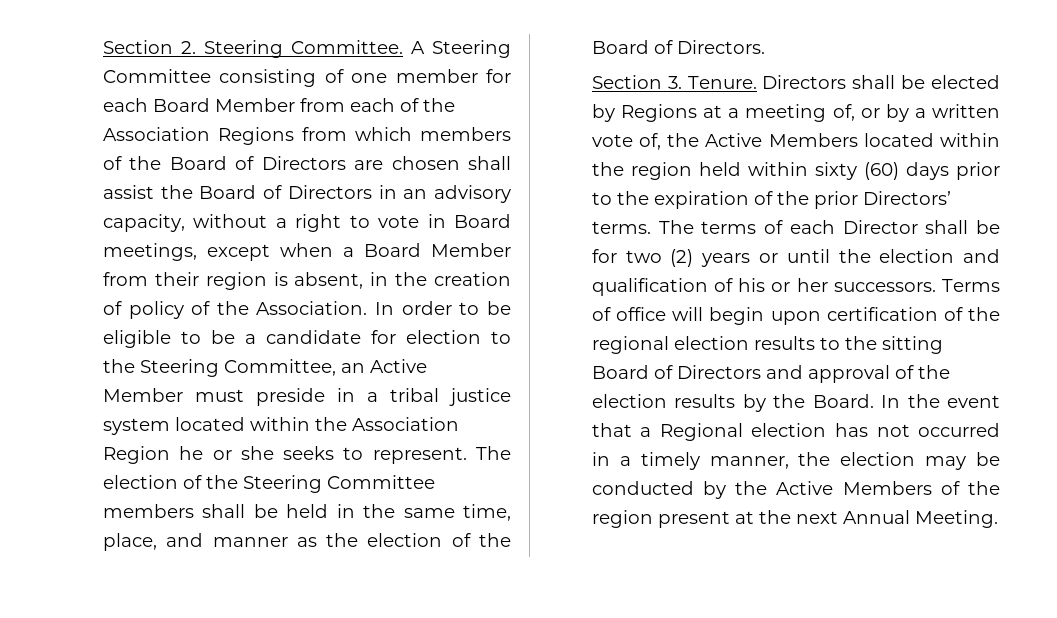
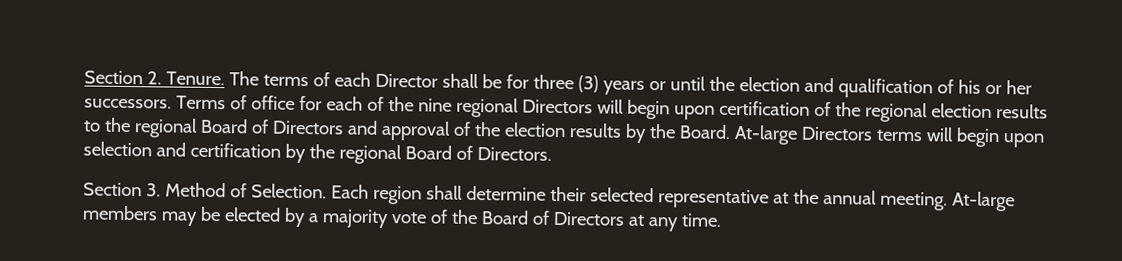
- Section 2. Steering Committee. A Steering Committee consisting of one member for each Board Member from each of the Association Regions from which members of the Board of Directors are chosen shall assist the Board of Directors in an advisory capacity, without a right to vote in Board meetings, except when a Board Member from their region is absent, in the creation of policy of the Association. In order to be eligible to be a candidate for election to the Steering Committee, an Active Member must preside in a tribal justice system located within the Association Region he or she seeks to represent. The election of the Steering Committee members shall be held in the same time, place, and manner as the election of the Board of Directors.
- Section 3. Tenure. Directors shall be elected by Regions at a meeting of, or by a written vote of, the Active Members located within the region held within sixty (60) days prior to the expiration of the prior Directors’ terms.
+ Section 2. Tenure.
- The terms of each Director shall be for two (2) years or until the election and qualification of his or her successors.
+ The terms of each Director shall be for three (3) years or until the election and qualification of his or her successors.
- Terms of office will begin upon certification of the regional election results to the sitting Board of Directors and approval of the election results by the Board.
+ Terms of office for each of the nine regional Directors will begin upon certification of the regional election results to the regional Board of Directors and approval of the election results by the Board.
- In the event that a Regional election has not occurred in a timely manner, the election may be conducted by the Active Members of the region present at the next Annual Meeting.
+ At-large Directors terms will begin upon selection and certification by the regional Board of Directors.
+ Section 3. Method of Selection. Each region shall determine their selected representative at the annual meeting. At-large members may be elected by a majority vote of the Board of Directors at any time.

